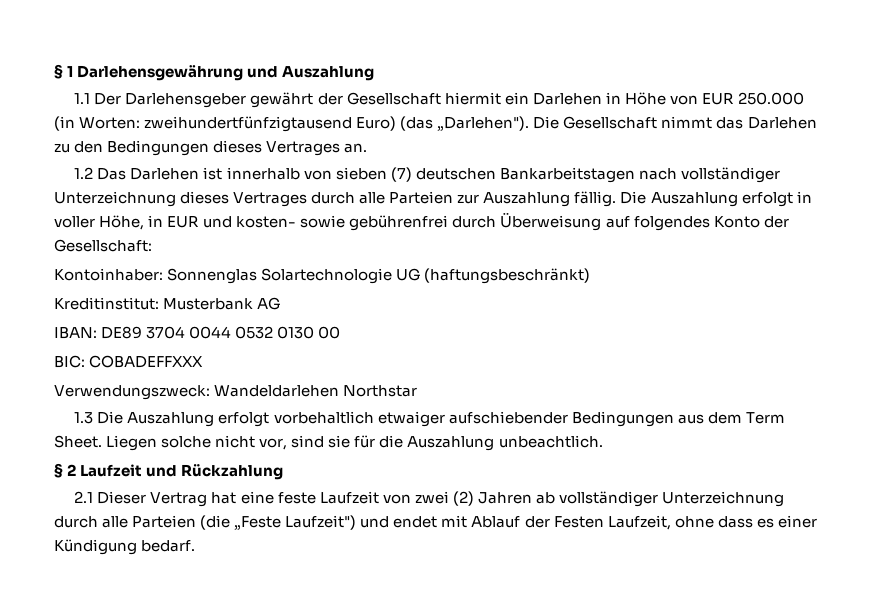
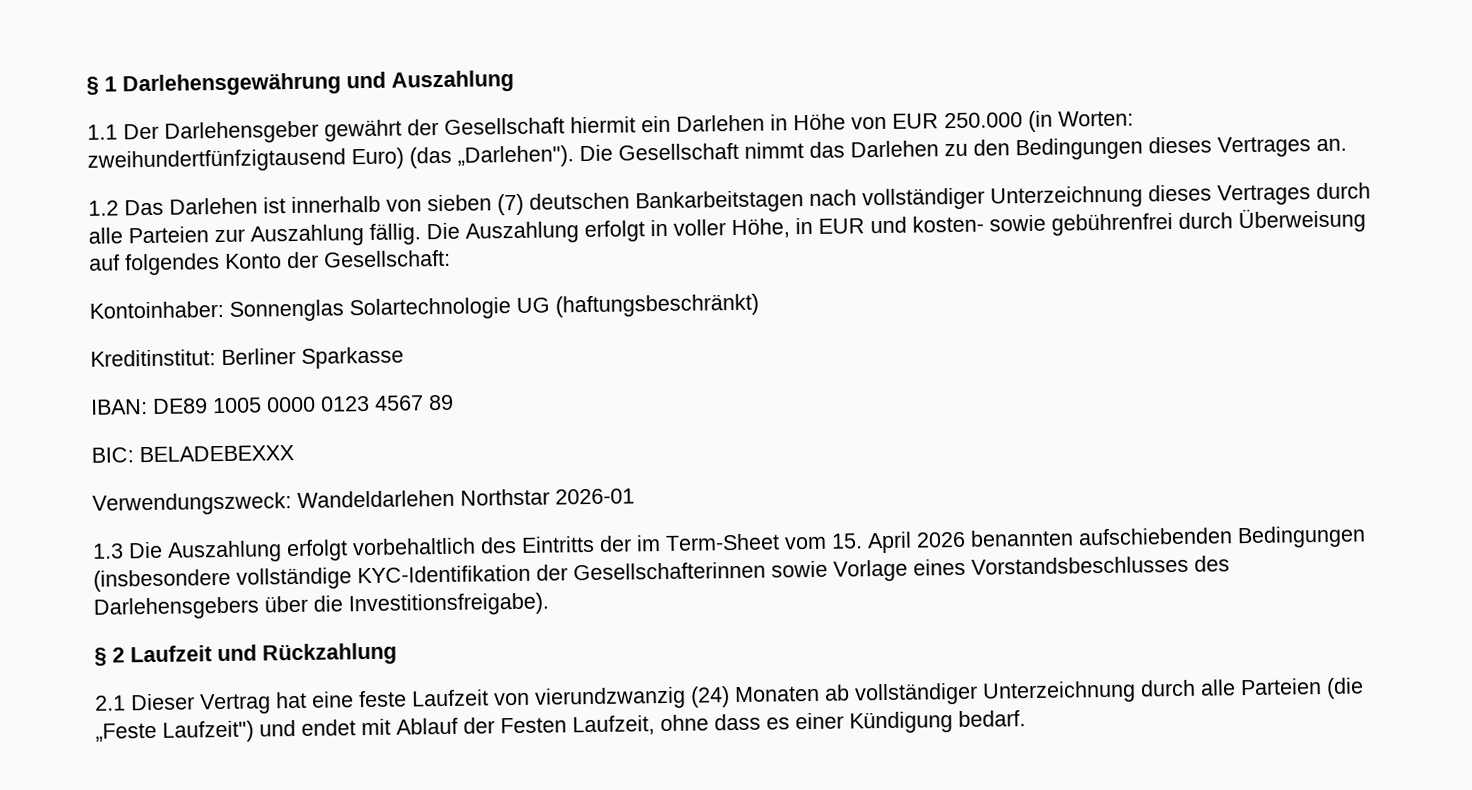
- Kreditinstitut: Musterbank AG
+ Kreditinstitut: Berliner Sparkasse
- IBAN: DE89 3704 0044 0532 0130 00
+ IBAN: DE89 1005 0000 0123 4567 89
- BIC: COBADEFFXXX
+ BIC: BELADEBEXXX
- Verwendungszweck: Wandeldarlehen Northstar
+ Verwendungszweck: Wandeldarlehen Northstar 2026-01
- 1.3 Die Auszahlung erfolgt vorbehaltlich etwaiger aufschiebender Bedingungen aus dem Term Sheet. Liegen solche nicht vor, sind sie für die Auszahlung unbeachtlich.
+ 1.3 Die Auszahlung erfolgt vorbehaltlich des Eintritts der im Term-Sheet vom 15. April 2026 benannten aufschiebenden Bedingungen (insbesondere vollständige KYC-Identifikation der Gesellschafterinnen sowie Vorlage eines Vorstandsbeschlusses des Darlehensgebers über die Investitionsfreigabe).
- 2.1 Dieser Vertrag hat eine feste Laufzeit von zwei (2) Jahren ab vollständiger Unterzeichnung durch alle Parteien (die „Feste Laufzeit") und endet mit Ablauf der Festen Laufzeit, ohne dass es einer Kündigung bedarf.
+ 2.1 Dieser Vertrag hat eine feste Laufzeit von vierundzwanzig (24) Monaten ab vollständiger Unterzeichnung durch alle Parteien (die „Feste Laufzeit") und endet mit Ablauf der Festen Laufzeit, ohne dass es einer Kündigung bedarf.

